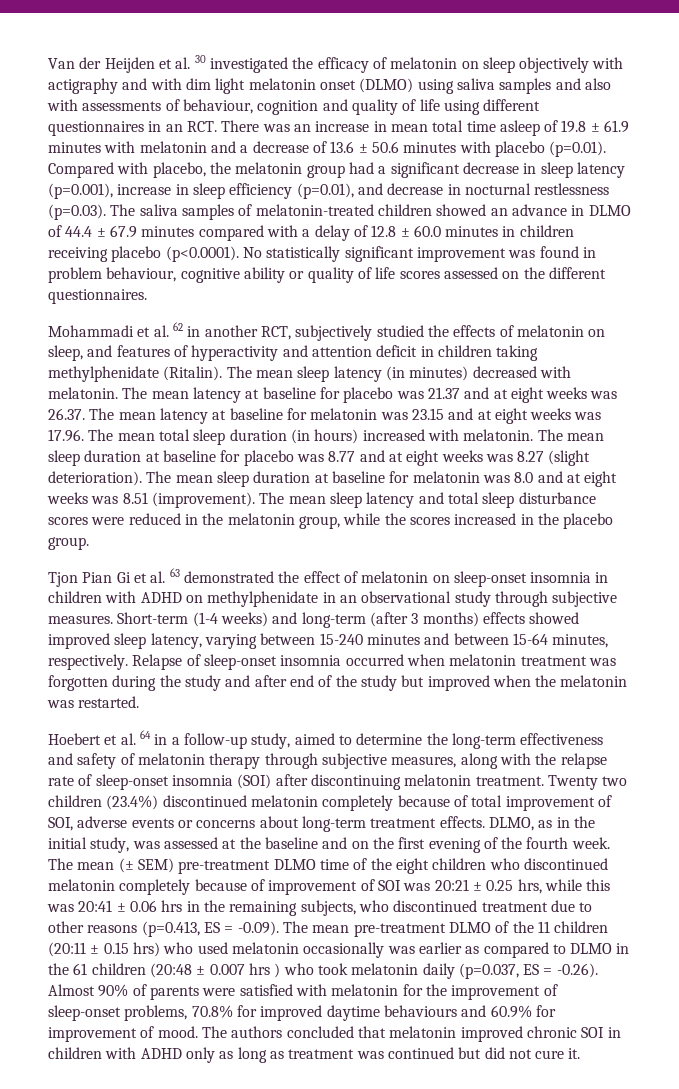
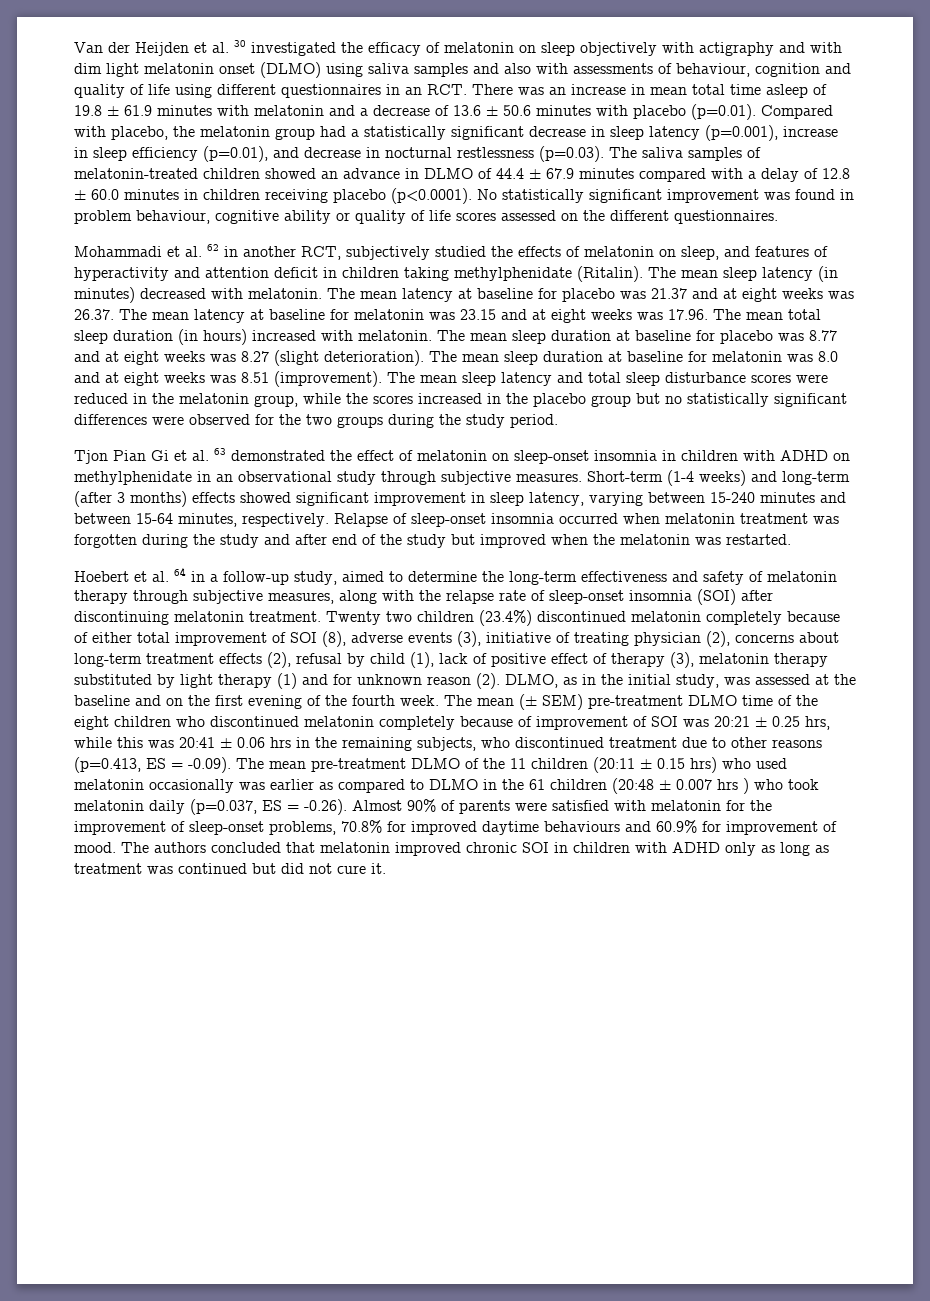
- Van der Heijden et al. 30 investigated the efficacy of melatonin on sleep objectively with actigraphy and with dim light melatonin onset (DLMO) using saliva samples and also with assessments of behaviour, cognition and quality of life using different questionnaires in an RCT. There was an increase in mean total time asleep of 19.8 ± 61.9 minutes with melatonin and a decrease of 13.6 ± 50.6 minutes with placebo (p=0.01). Compared with placebo, the melatonin group had a significant decrease in sleep latency (p=0.001), increase in sleep efficiency (p=0.01), and decrease in nocturnal restlessness (p=0.03). The saliva samples of melatonin-treated children showed an advance in DLMO of 44.4 ± 67.9 minutes compared with a delay of 12.8 ± 60.0 minutes in children receiving placebo (p<0.0001). No statistically significant improvement was found in problem behaviour, cognitive ability or quality of life scores assessed on the different questionnaires.
+ Van der Heijden et al. 30 investigated the efficacy of melatonin on sleep objectively with actigraphy and with dim light melatonin onset (DLMO) using saliva samples and also with assessments of behaviour, cognition and quality of life using different questionnaires in an RCT. There was an increase in mean total time asleep of 19.8 ± 61.9 minutes with melatonin and a decrease of 13.6 ± 50.6 minutes with placebo (p=0.01). Compared with placebo, the melatonin group had a statistically significant decrease in sleep latency (p=0.001), increase in sleep efficiency (p=0.01), and decrease in nocturnal restlessness (p=0.03). The saliva samples of melatonin-treated children showed an advance in DLMO of 44.4 ± 67.9 minutes compared with a delay of 12.8 ± 60.0 minutes in children receiving placebo (p<0.0001). No statistically significant improvement was found in problem behaviour, cognitive ability or quality of life scores assessed on the different questionnaires.
- The mean sleep latency and total sleep disturbance scores were reduced in the melatonin group, while the scores increased in the placebo group.
+ The mean sleep latency and total sleep disturbance scores were reduced in the melatonin group, while the scores increased in the placebo group but no statistically significant differences were observed for the two groups during the study period.
- Short-term (1-4 weeks) and long-term (after 3 months) effects showed improved sleep latency, varying between 15-240 minutes and between 15-64 minutes, respectively.
+ Short-term (1-4 weeks) and long-term (after 3 months) effects showed significant improvement in sleep latency, varying between 15-240 minutes and between 15-64 minutes, respectively.
- Twenty two children (23.4%) discontinued melatonin completely because of total improvement of SOI, adverse events or concerns about long-term treatment effects.
+ Twenty two children (23.4%) discontinued melatonin completely because of either total improvement of SOI (8), adverse events (3), initiative of treating physician (2), concerns about long-term treatment effects (2), refusal by child (1), lack of positive effect of therapy (3), melatonin therapy substituted by light therapy (1) and for unknown reason (2).

